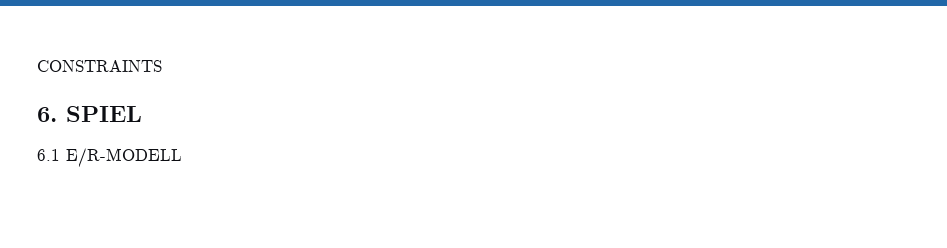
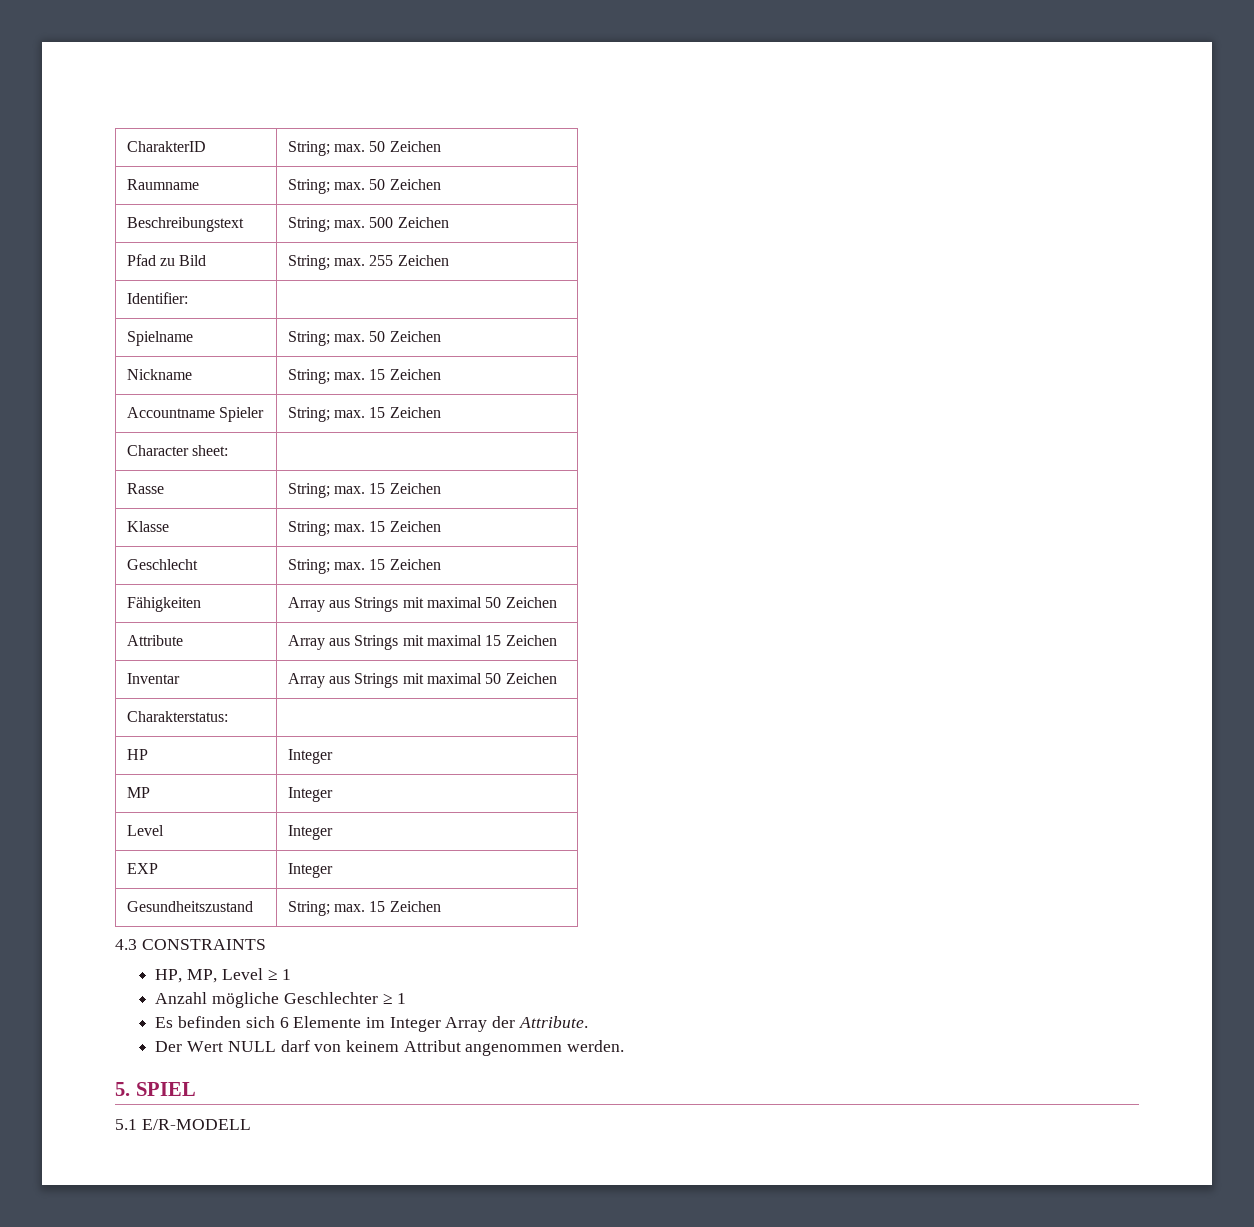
- CONSTRAINTS
- 6. SPIEL
+ CharakterID | String; max. 50 Zeichen
+ Raumname | String; max. 50 Zeichen
+ Beschreibungstext | String; max. 500 Zeichen
+ Pfad zu Bild | String; max. 255 Zeichen
+ Identifier: |
+ Spielname | String; max. 50 Zeichen
+ Nickname | String; max. 15 Zeichen
+ Accountname Spieler | String; max. 15 Zeichen
+ Character sheet: |
+ Rasse | String; max. 15 Zeichen
+ Klasse | String; max. 15 Zeichen
+ Geschlecht | String; max. 15 Zeichen
+ Fähigkeiten | Array aus Strings mit maximal 50 Zeichen
+ Attribute | Array aus Strings mit maximal 15 Zeichen
+ Inventar | Array aus Strings mit maximal 50 Zeichen
+ Charakterstatus: |
+ HP | Integer
+ MP | Integer
+ Level | Integer
+ EXP | Integer
+ Gesundheitszustand | String; max. 15 Zeichen
+ 4.3 CONSTRAINTS
+ HP, MP, Level ≥ 1
+ Anzahl mögliche Geschlechter ≥ 1
+ Es befinden sich 6 Elemente im Integer Array der Attribute.
+ Der Wert NULL darf von keinem Attribut angenommen werden.
+ 5. SPIEL
- 6.1 E/R-MODELL
+ 5.1 E/R-MODELL

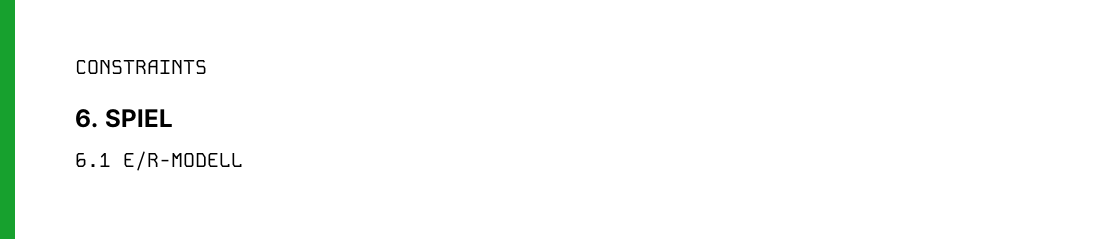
- CharakterID | String; max. 50 Zeichen
- Raumname | String; max. 50 Zeichen
- Beschreibungstext | String; max. 500 Zeichen
- Pfad zu Bild | String; max. 255 Zeichen
- Identifier: |
- Spielname | String; max. 50 Zeichen
- Nickname | String; max. 15 Zeichen
- Accountname Spieler | String; max. 15 Zeichen
- Character sheet: |
- Rasse | String; max. 15 Zeichen
- Klasse | String; max. 15 Zeichen
- Geschlecht | String; max. 15 Zeichen
- Fähigkeiten | Array aus Strings mit maximal 50 Zeichen
- Attribute | Array aus Strings mit maximal 15 Zeichen
- Inventar | Array aus Strings mit maximal 50 Zeichen
- Charakterstatus: |
- HP | Integer
- MP | Integer
- Level | Integer
- EXP | Integer
- Gesundheitszustand | String; max. 15 Zeichen
- 4.3 CONSTRAINTS
- HP, MP, Level ≥ 1
- Anzahl mögliche Geschlechter ≥ 1
- Es befinden sich 6 Elemente im Integer Array der Attribute.
- Der Wert NULL darf von keinem Attribut angenommen werden.
- 5. SPIEL
+ CONSTRAINTS
+ 6. SPIEL
- 5.1 E/R-MODELL
+ 6.1 E/R-MODELL

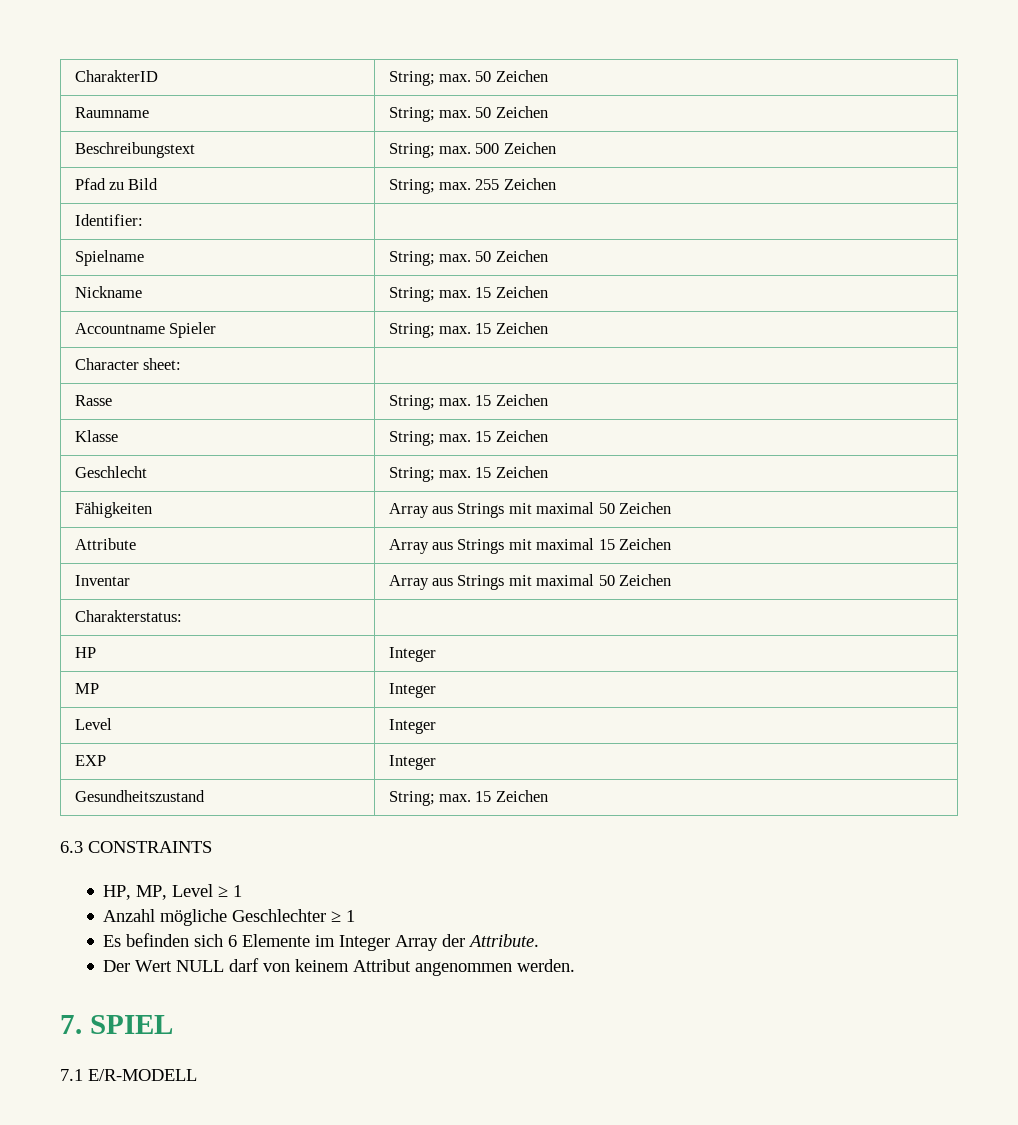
- CONSTRAINTS
- 6. SPIEL
+ CharakterID | String; max. 50 Zeichen
+ Raumname | String; max. 50 Zeichen
+ Beschreibungstext | String; max. 500 Zeichen
+ Pfad zu Bild | String; max. 255 Zeichen
+ Identifier: |
+ Spielname | String; max. 50 Zeichen
+ Nickname | String; max. 15 Zeichen
+ Accountname Spieler | String; max. 15 Zeichen
+ Character sheet: |
+ Rasse | String; max. 15 Zeichen
+ Klasse | String; max. 15 Zeichen
+ Geschlecht | String; max. 15 Zeichen
+ Fähigkeiten | Array aus Strings mit maximal 50 Zeichen
+ Attribute | Array aus Strings mit maximal 15 Zeichen
+ Inventar | Array aus Strings mit maximal 50 Zeichen
+ Charakterstatus: |
+ HP | Integer
+ MP | Integer
+ Level | Integer
+ EXP | Integer
+ Gesundheitszustand | String; max. 15 Zeichen
+ 6.3 CONSTRAINTS
+ HP, MP, Level ≥ 1
+ Anzahl mögliche Geschlechter ≥ 1
+ Es befinden sich 6 Elemente im Integer Array der Attribute.
+ Der Wert NULL darf von keinem Attribut angenommen werden.
+ 7. SPIEL
- 6.1 E/R-MODELL
+ 7.1 E/R-MODELL

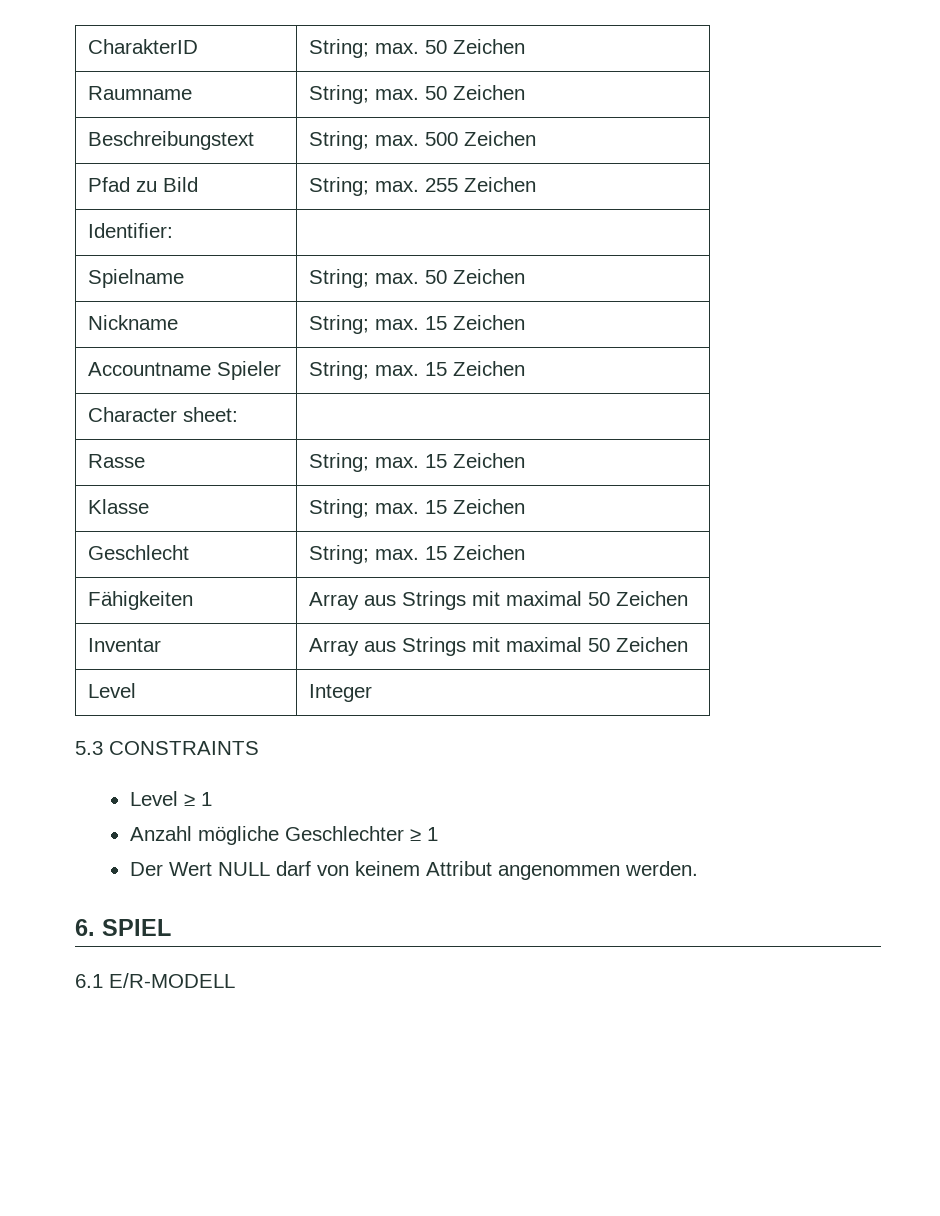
- Attribute | Array aus Strings mit maximal 15 Zeichen
- Charakterstatus: |
- HP | Integer
- MP | Integer
  Level | Integer
- EXP | Integer
- Gesundheitszustand | String; max. 15 Zeichen
- 6.3 CONSTRAINTS
+ 5.3 CONSTRAINTS
- HP, MP, Level ≥ 1
+ Level ≥ 1
- Es befinden sich 6 Elemente im Integer Array der Attribute.
- 7. SPIEL
+ 6. SPIEL
- 7.1 E/R-MODELL
+ 6.1 E/R-MODELL

